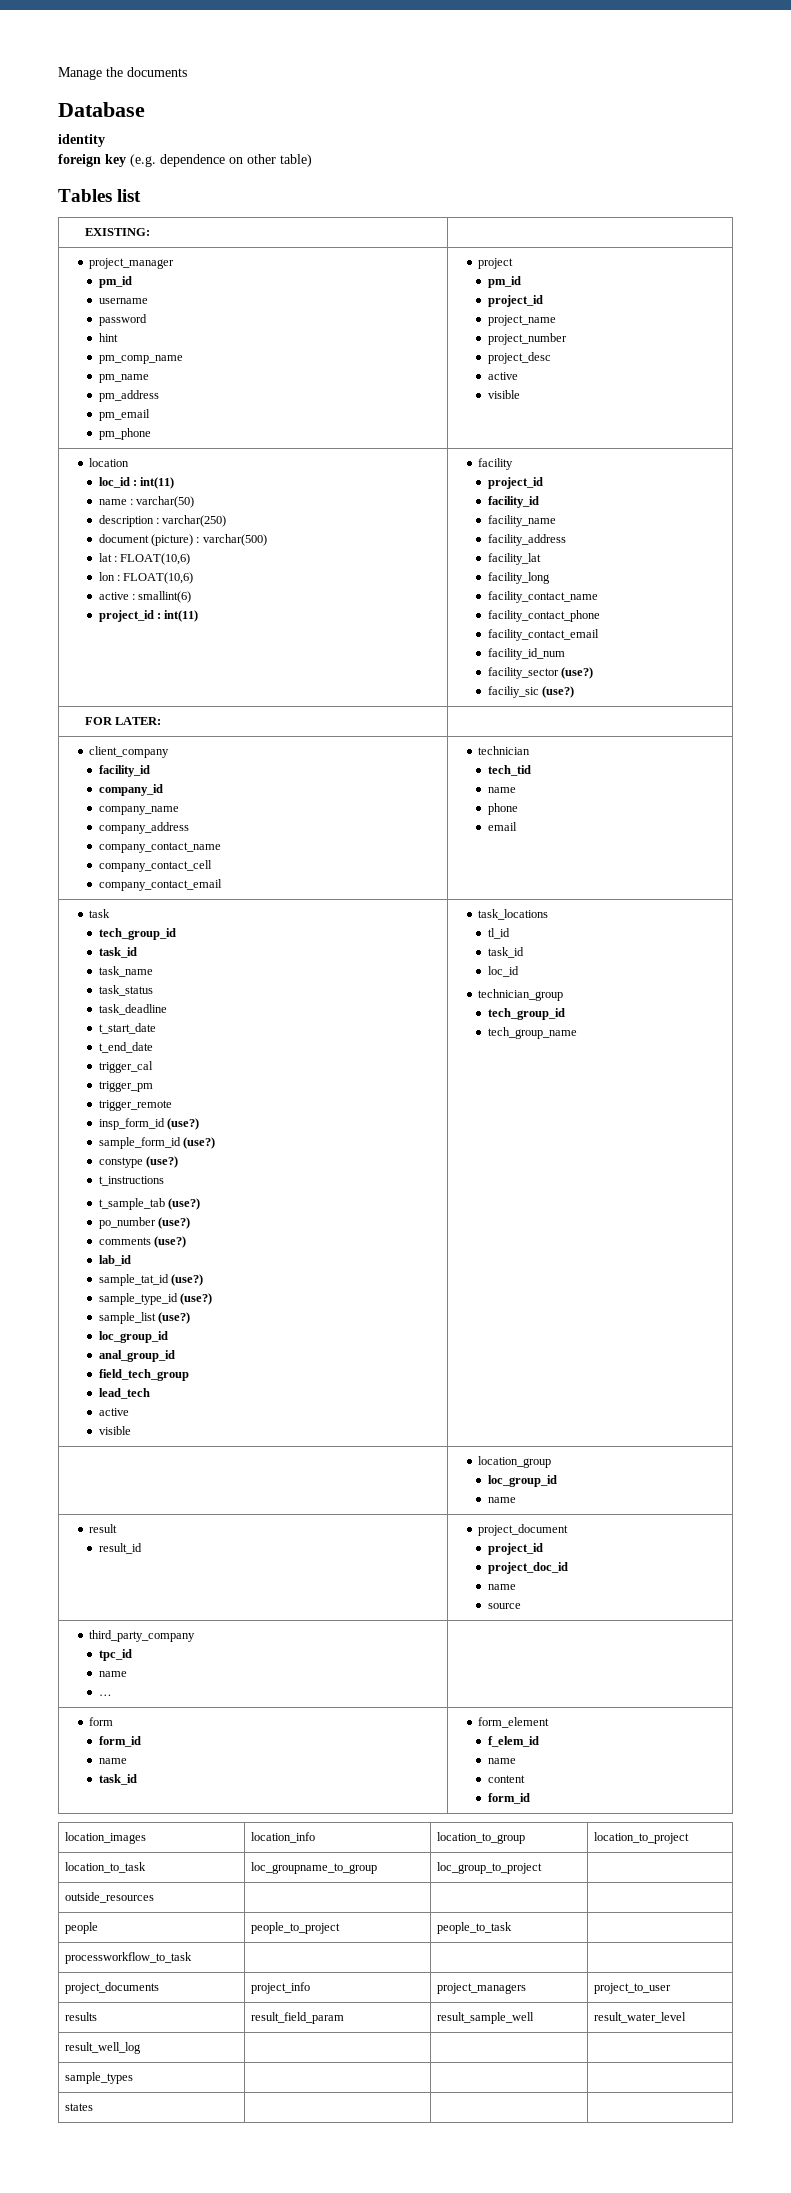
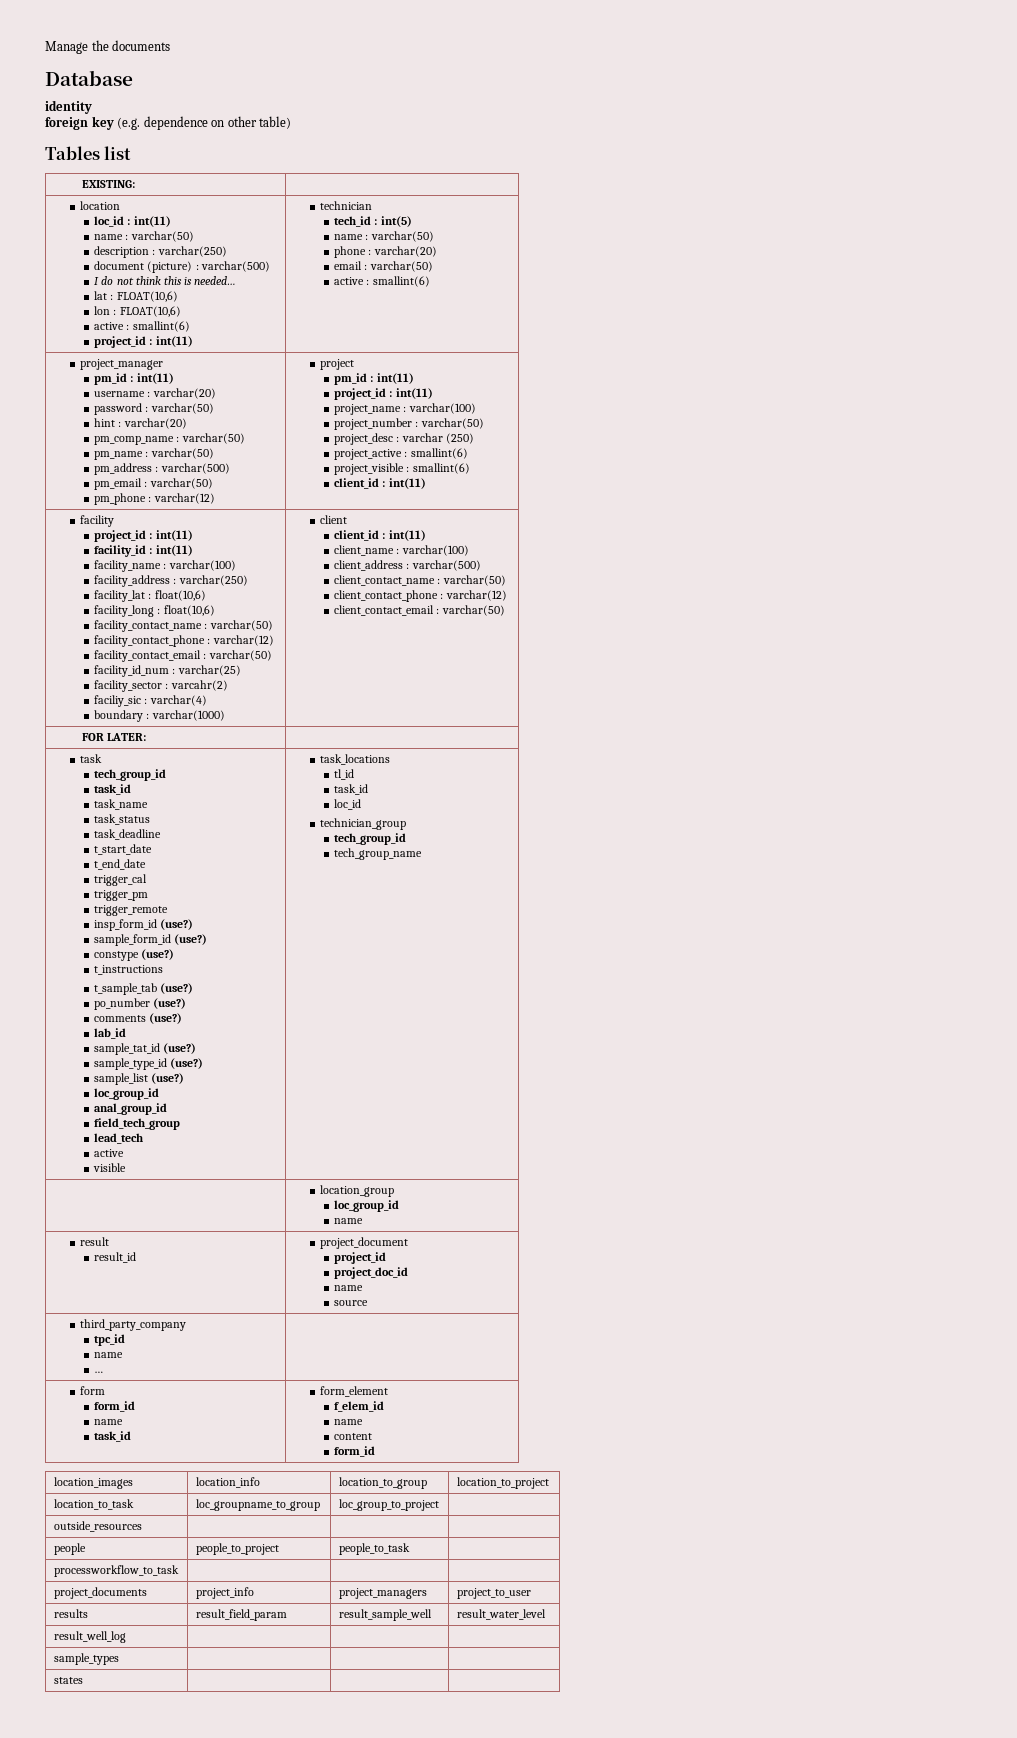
- project_manager
- pm_id
- username
- password
- hint
- pm_comp_name
- pm_name
- pm_address
- pm_email
- pm_phone | project
- pm_id
- project_id
- project_name
- project_number
- project_desc
- active
- visible
+ I do not think this is needed…
+ technician
+ tech_id : int(5)
+ name : varchar(50)
+ phone : varchar(20)
+ email : varchar(50)
+ active : smallint(6)
+ project_manager
+ pm_id : int(11)
+ username : varchar(20)
+ password : varchar(50)
+ hint : varchar(20)
+ pm_comp_name : varchar(50)
+ pm_name : varchar(50)
+ pm_address : varchar(500)
+ pm_email : varchar(50)
+ pm_phone : varchar(12) | project
+ pm_id : int(11)
+ project_id : int(11)
+ project_name : varchar(100)
+ project_number : varchar(50)
+ project_desc : varchar (250)
+ project_active : smallint(6)
+ project_visible : smallint(6)
+ client_id : int(11)
  facility
- project_id
- facility_id
+ project_id : int(11)
+ facility_id : int(11)
- facility_name
+ facility_name : varchar(100)
- facility_address
+ facility_address : varchar(250)
- facility_lat
+ facility_lat : float(10,6)
- facility_long
+ facility_long : float(10,6)
- facility_contact_name
+ facility_contact_name : varchar(50)
- facility_contact_phone
+ facility_contact_phone : varchar(12)
- facility_contact_email
+ facility_contact_email : varchar(50)
- facility_id_num
+ facility_id_num : varchar(25)
- facility_sector (use?)
+ facility_sector : varcahr(2)
- faciliy_sic (use?)
+ faciliy_sic : varchar(4)
+ boundary : varchar(1000) | client
+ client_id : int(11)
+ client_name : varchar(100)
+ client_address : varchar(500)
+ client_contact_name : varchar(50)
+ client_contact_phone : varchar(12)
+ client_contact_email : varchar(50)
  FOR LATER: |
- client_company
- facility_id
- company_id
- company_name
- company_address
- company_contact_name
- company_contact_cell
- company_contact_email | technician
- tech_tid
- name
- phone
- email

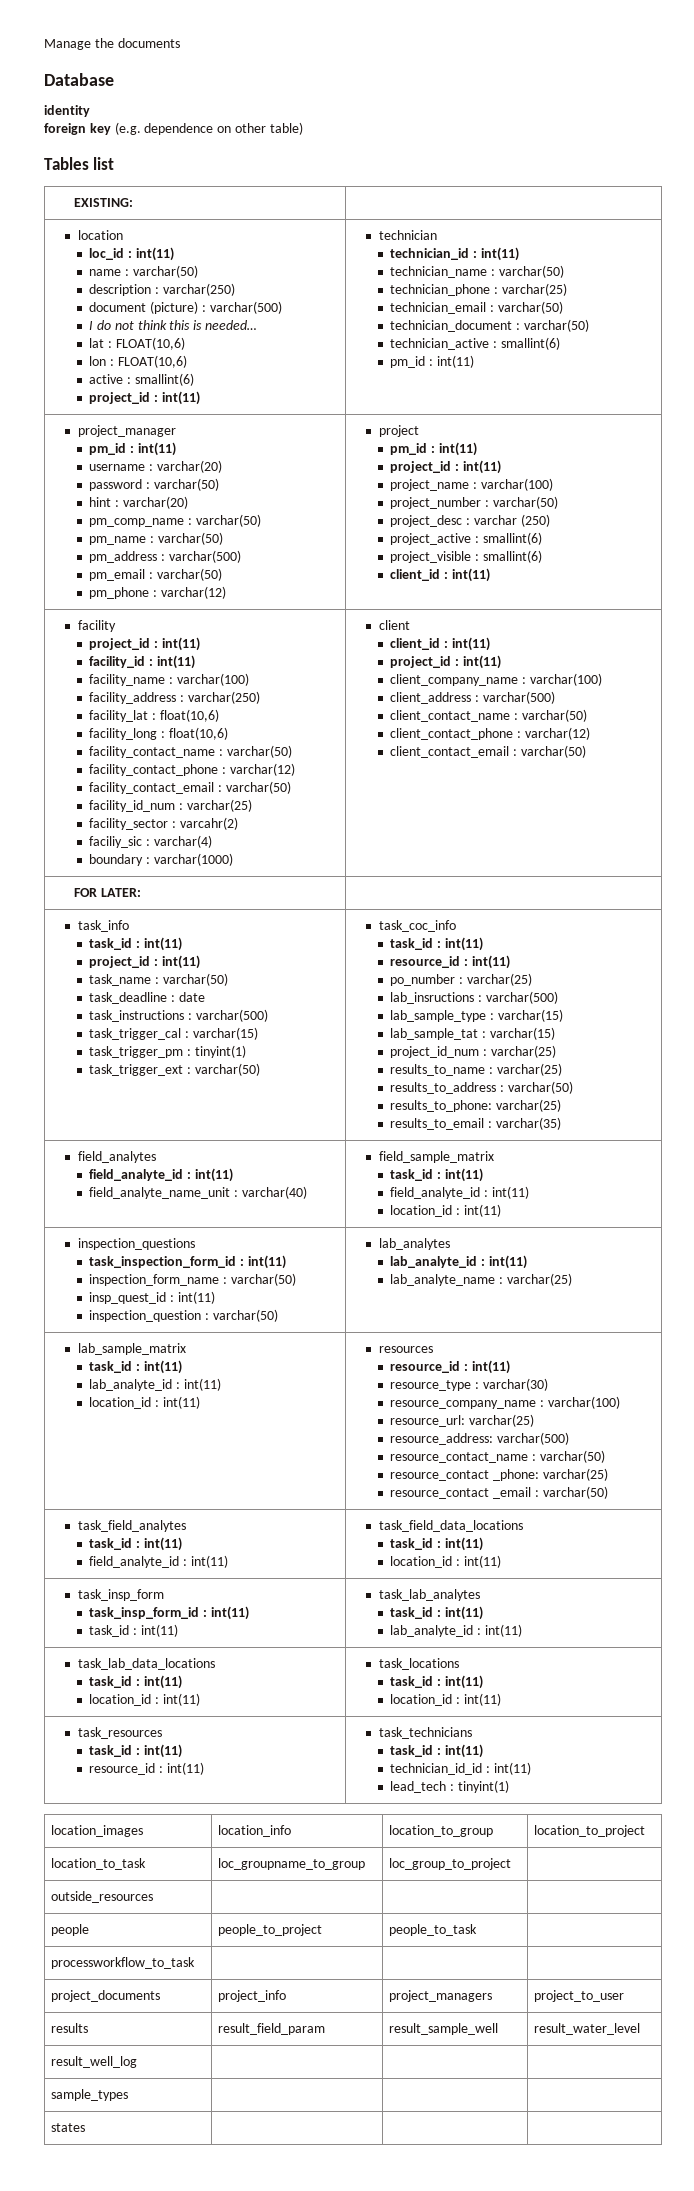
- tech_id : int(5)
- name : varchar(50)
- phone : varchar(20)
- email : varchar(50)
- active : smallint(6)
+ technician_id : int(11)
+ technician_name : varchar(50)
+ technician_phone : varchar(25)
+ technician_email : varchar(50)
+ technician_document : varchar(50)
+ technician_active : smallint(6)
+ pm_id : int(11)
  client
  client_id : int(11)
- client_name : varchar(100)
+ project_id : int(11)
+ client_company_name : varchar(100)
- task
- tech_group_id
- task_id
+ task_info
+ task_id : int(11)
+ project_id : int(11)
- task_name
- task_status
+ task_name : varchar(50)
- task_deadline
- t_start_date
- t_end_date
- trigger_cal
- trigger_pm
- trigger_remote
- insp_form_id (use?)
- sample_form_id (use?)
- constype (use?)
- t_instructions
- t_sample_tab (use?)
- po_number (use?)
- comments (use?)
- lab_id
- sample_tat_id (use?)
- sample_type_id (use?)
- sample_list (use?)
- loc_group_id
- anal_group_id
- field_tech_group
- lead_tech
- active
- visible | task_locations
- tl_id
- task_id
- loc_id
- technician_group
- tech_group_id
- tech_group_name
- | location_group
- loc_group_id
- name
- result
- result_id | project_document
- project_id
- project_doc_id
- name
- source
- third_party_company
- tpc_id
- name
- … |
- form
- form_id
- name
- task_id | form_element
- f_elem_id
- name
- content
- form_id
+ task_deadline : date
+ task_instructions : varchar(500)
+ task_trigger_cal : varchar(15)
+ task_trigger_pm : tinyint(1)
+ task_trigger_ext : varchar(50) | task_coc_info
+ task_id : int(11)
+ resource_id : int(11)
+ po_number : varchar(25)
+ lab_insructions : varchar(500)
+ lab_sample_type : varchar(15)
+ lab_sample_tat : varchar(15)
+ project_id_num : varchar(25)
+ results_to_name : varchar(25)
+ results_to_address : varchar(50)
+ results_to_phone: varchar(25)
+ results_to_email : varchar(35)
+ field_analytes
+ field_analyte_id : int(11)
+ field_analyte_name_unit : varchar(40) | field_sample_matrix
+ task_id : int(11)
+ field_analyte_id : int(11)
+ location_id : int(11)
+ inspection_questions
+ task_inspection_form_id : int(11)
+ inspection_form_name : varchar(50)
+ insp_quest_id : int(11)
+ inspection_question : varchar(50) | lab_analytes
+ lab_analyte_id : int(11)
+ lab_analyte_name : varchar(25)
+ lab_sample_matrix
+ task_id : int(11)
+ lab_analyte_id : int(11)
+ location_id : int(11) | resources
+ resource_id : int(11)
+ resource_type : varchar(30)
+ resource_company_name : varchar(100)
+ resource_url: varchar(25)
+ resource_address: varchar(500)
+ resource_contact_name : varchar(50)
+ resource_contact _phone: varchar(25)
+ resource_contact _email : varchar(50)
+ task_field_analytes
+ task_id : int(11)
+ field_analyte_id : int(11) | task_field_data_locations
+ task_id : int(11)
+ location_id : int(11)
+ task_insp_form
+ task_insp_form_id : int(11)
+ task_id : int(11) | task_lab_analytes
+ task_id : int(11)
+ lab_analyte_id : int(11)
+ task_lab_data_locations
+ task_id : int(11)
+ location_id : int(11) | task_locations
+ task_id : int(11)
+ location_id : int(11)
+ task_resources
+ task_id : int(11)
+ resource_id : int(11) | task_technicians
+ task_id : int(11)
+ technician_id_id : int(11)
+ lead_tech : tinyint(1)

